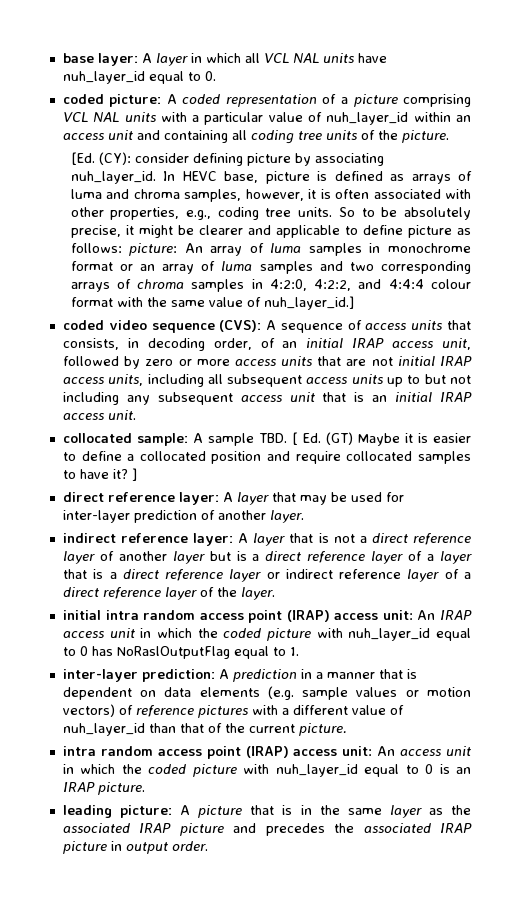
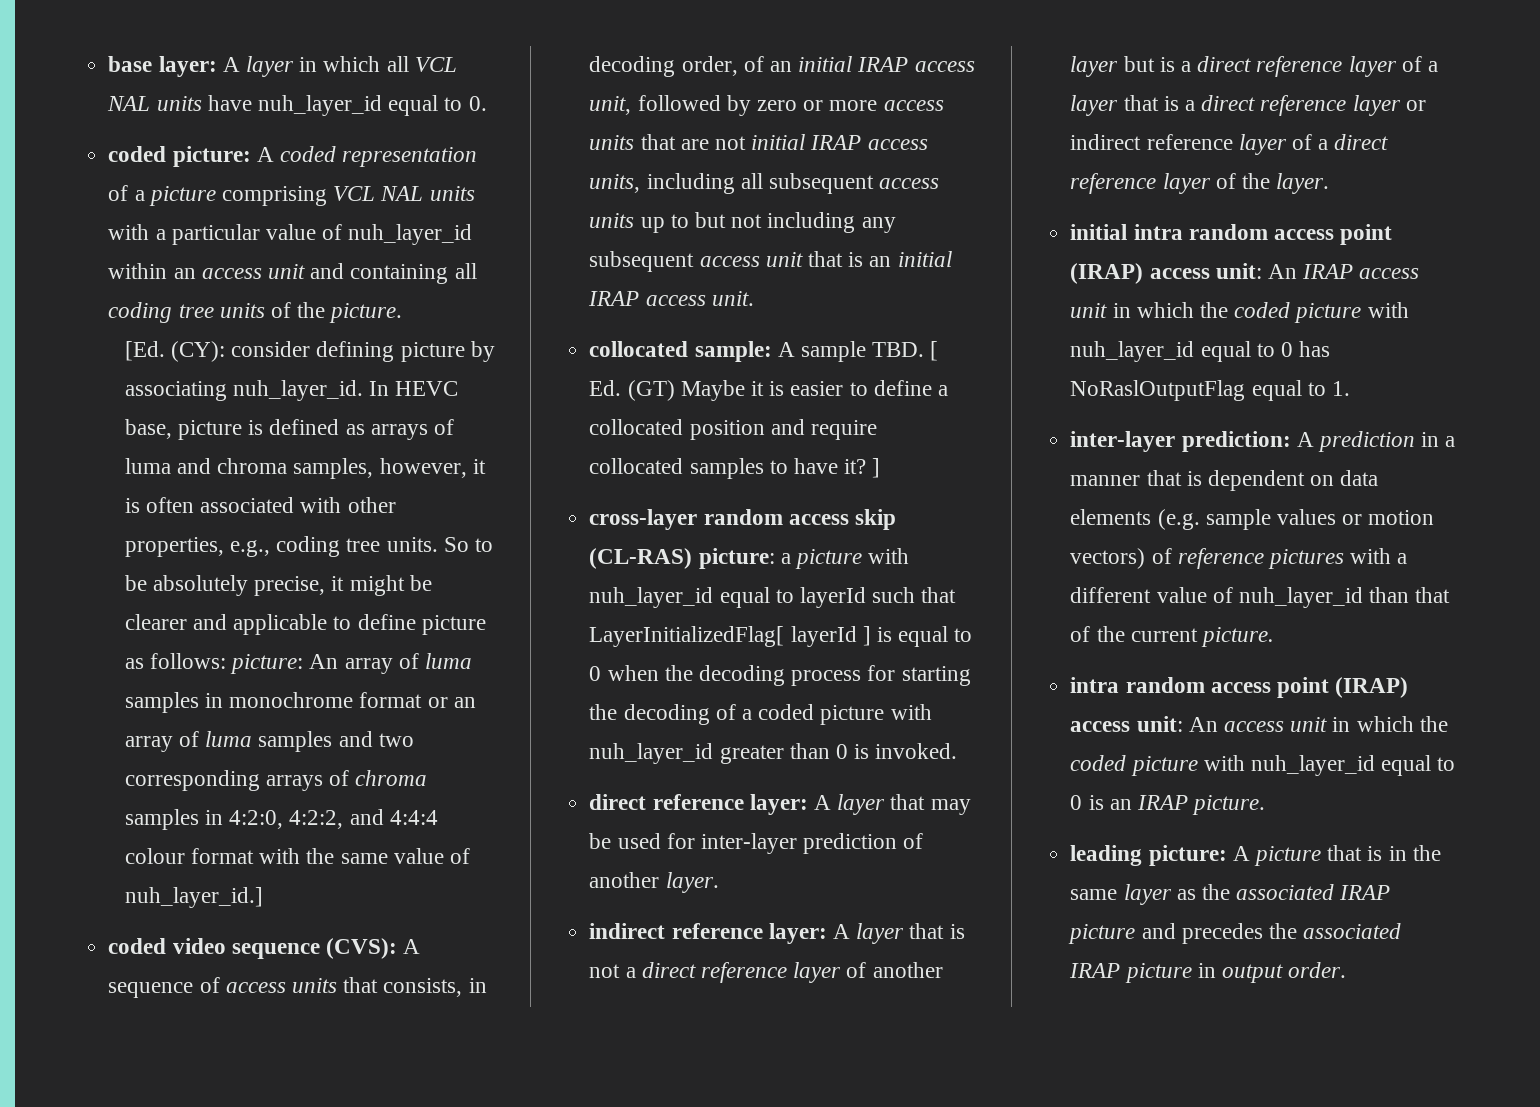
+ cross-layer random access skip (CL-RAS) picture: a picture with nuh_layer_id equal to layerId such that LayerInitializedFlag[ layerId ] is equal to 0 when the decoding process for starting the decoding of a coded picture with nuh_layer_id greater than 0 is invoked.

